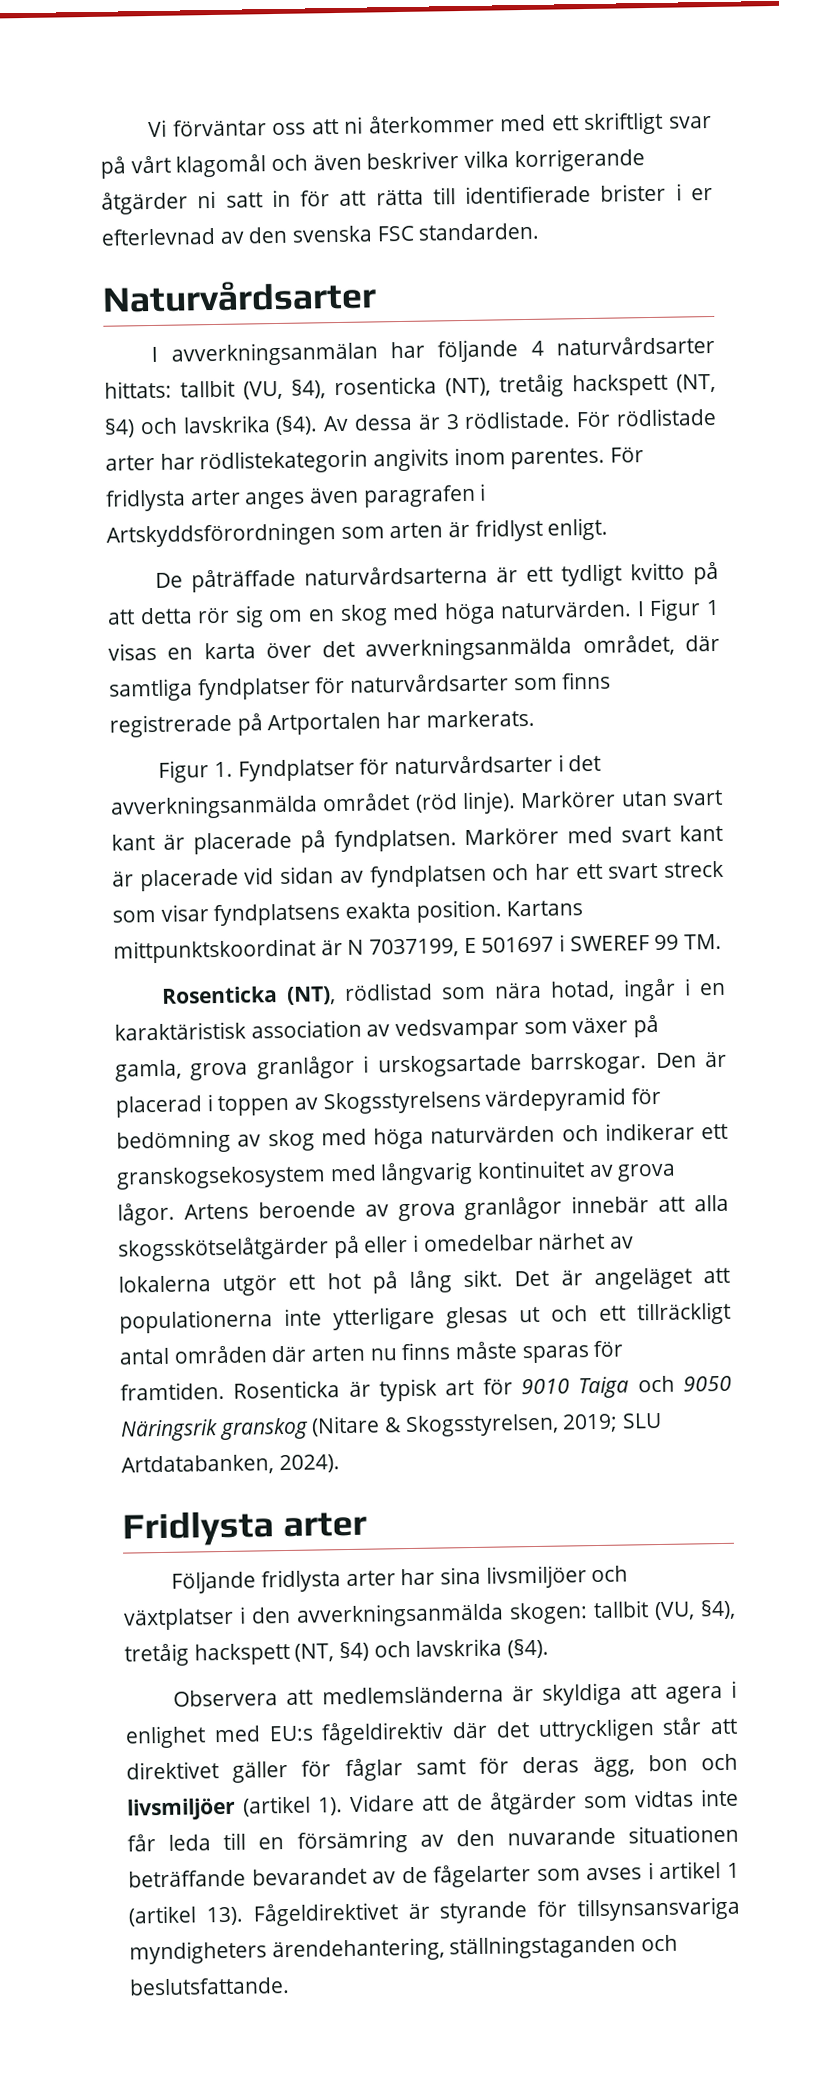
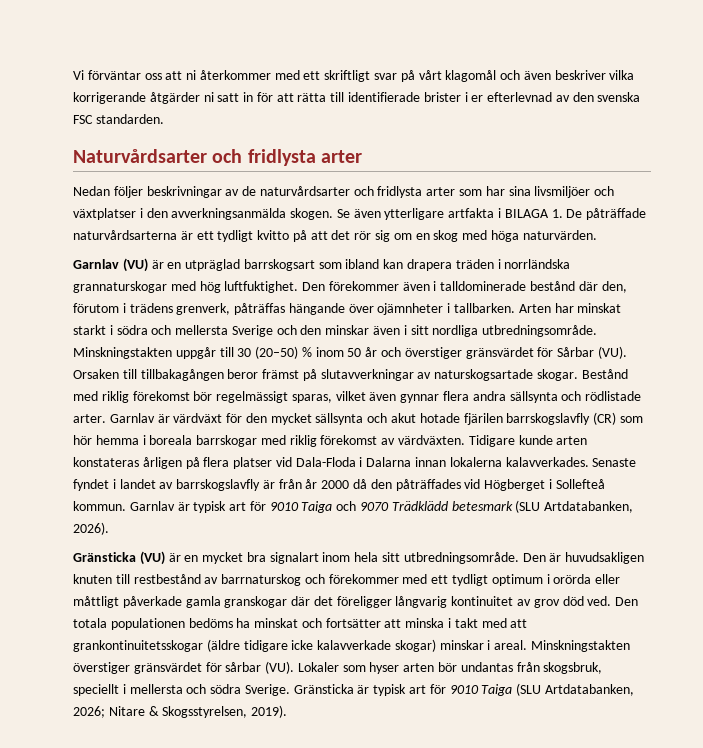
- Naturvårdsarter
- I avverkningsanmälan har följande 4 naturvårdsarter hittats: tallbit (VU, §4), rosenticka (NT), tretåig hackspett (NT, §4) och lavskrika (§4). Av dessa är 3 rödlistade. För rödlistade arter har rödlistekategorin angivits inom parentes. För fridlysta arter anges även paragrafen i Artskyddsförordningen som arten är fridlyst enligt.
- De påträffade naturvårdsarterna är ett tydligt kvitto på att detta rör sig om en skog med höga naturvärden. I Figur 1 visas en karta över det avverkningsanmälda området, där samtliga fyndplatser för naturvårdsarter som finns registrerade på Artportalen har markerats.
- Figur 1. Fyndplatser för naturvårdsarter i det avverkningsanmälda området (röd linje). Markörer utan svart kant är placerade på fyndplatsen. Markörer med svart kant är placerade vid sidan av fyndplatsen och har ett svart streck som visar fyndplatsens exakta position. Kartans mittpunktskoordinat är N 7037199, E 501697 i SWEREF 99 TM.
- Rosenticka (NT), rödlistad som nära hotad, ingår i en karaktäristisk association av vedsvampar som växer på gamla, grova granlågor i urskogsartade barrskogar. Den är placerad i toppen av Skogsstyrelsens värdepyramid för bedömning av skog med höga naturvärden och indikerar ett granskogsekosystem med långvarig kontinuitet av grova lågor. Artens beroende av grova granlågor innebär att alla skogsskötselåtgärder på eller i omedelbar närhet av lokalerna utgör ett hot på lång sikt. Det är angeläget att populationerna inte ytterligare glesas ut och ett tillräckligt antal områden där arten nu finns måste sparas för framtiden. Rosenticka är typisk art för 9010 Taiga och 9050 Näringsrik granskog (Nitare & Skogsstyrelsen, 2019; SLU Artdatabanken, 2024).
- Fridlysta arter
- Följande fridlysta arter har sina livsmiljöer och växtplatser i den avverkningsanmälda skogen: tallbit (VU, §4), tretåig hackspett (NT, §4) och lavskrika (§4).
- Observera att medlemsländerna är skyldiga att agera i enlighet med EU:s fågeldirektiv där det uttryckligen står att direktivet gäller för fåglar samt för deras ägg, bon och livsmiljöer (artikel 1). Vidare att de åtgärder som vidtas inte får leda till en försämring av den nuvarande situationen beträffande bevarandet av de fågelarter som avses i artikel 1 (artikel 13). Fågeldirektivet är styrande för tillsynsansvariga myndigheters ärendehantering, ställningstaganden och beslutsfattande.
+ Naturvårdsarter och fridlysta arter
+ Nedan följer beskrivningar av de naturvårdsarter och fridlysta arter som har sina livsmiljöer och växtplatser i den avverkningsanmälda skogen. Se även ytterligare artfakta i BILAGA 1. De påträffade naturvårdsarterna är ett tydligt kvitto på att det rör sig om en skog med höga naturvärden.
+ Garnlav (VU) är en utpräglad barrskogsart som ibland kan drapera träden i norrländska grannaturskogar med hög luftfuktighet. Den förekommer även i talldominerade bestånd där den, förutom i trädens grenverk, påträffas hängande över ojämnheter i tallbarken. Arten har minskat starkt i södra och mellersta Sverige och den minskar även i sitt nordliga utbredningsområde. Minskningstakten uppgår till 30 (20–50) % inom 50 år och överstiger gränsvärdet för Sårbar (VU). Orsaken till tillbakagången beror främst på slutavverkningar av naturskogsartade skogar. Bestånd med riklig förekomst bör regelmässigt sparas, vilket även gynnar flera andra sällsynta och rödlistade arter. Garnlav är värdväxt för den mycket sällsynta och akut hotade fjärilen barrskogslavfly (CR) som hör hemma i boreala barrskogar med riklig förekomst av värdväxten. Tidigare kunde arten konstateras årligen på flera platser vid Dala-Floda i Dalarna innan lokalerna kalavverkades. Senaste fyndet i landet av barrskogslavfly är från år 2000 då den påträffades vid Högberget i Sollefteå kommun. Garnlav är typisk art för 9010 Taiga och 9070 Trädklädd betesmark (SLU Artdatabanken, 2026).
+ Gränsticka (VU) är en mycket bra signalart inom hela sitt utbredningsområde. Den är huvudsakligen knuten till restbestånd av barrnaturskog och förekommer med ett tydligt optimum i orörda eller måttligt påverkade gamla granskogar där det föreligger långvarig kontinuitet av grov död ved. Den totala populationen bedöms ha minskat och fortsätter att minska i takt med att grankontinuitetsskogar (äldre tidigare icke kalavverkade skogar) minskar i areal. Minskningstakten överstiger gränsvärdet för sårbar (VU). Lokaler som hyser arten bör undantas från skogsbruk, speciellt i mellersta och södra Sverige. Gränsticka är typisk art för 9010 Taiga (SLU Artdatabanken, 2026; Nitare & Skogsstyrelsen, 2019).

